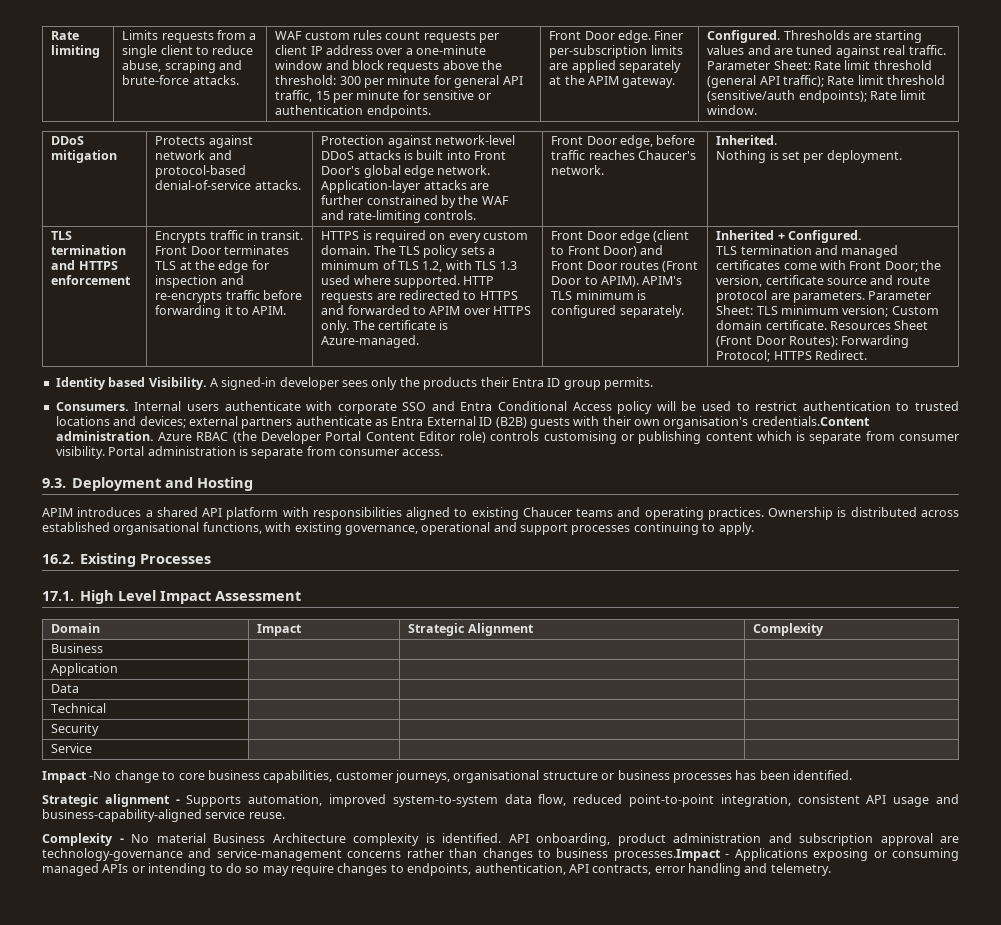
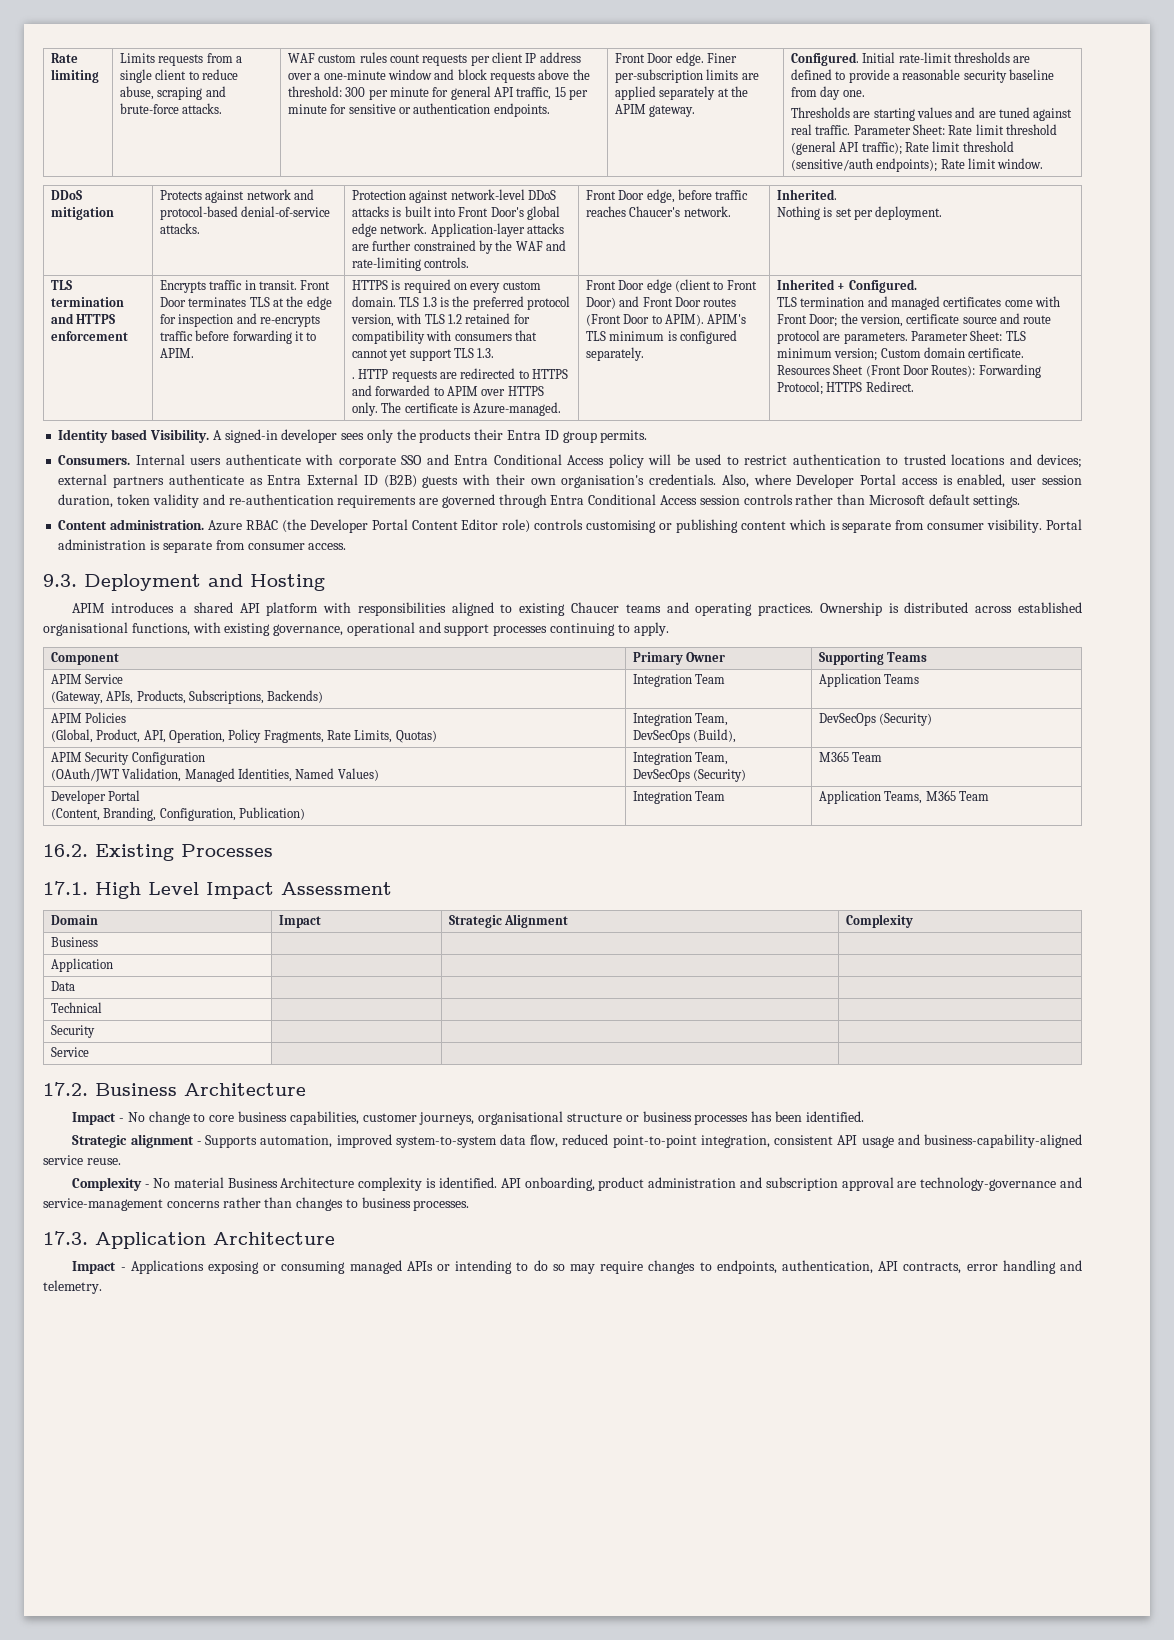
- Configured. Thresholds are starting values and are tuned against real traffic.
+ Configured. Initial rate-limit thresholds are defined to provide a reasonable security baseline from day one.
+ Thresholds are starting values and are tuned against real traffic.
- The TLS policy sets a minimum of TLS 1.2, with TLS 1.3 used where supported.
+ TLS 1.3 is the preferred protocol version, with TLS 1.2 retained for compatibility with consumers that cannot yet support TLS 1.3.
+ .
- Internal users authenticate with corporate SSO and Entra Conditional Access policy will be used to restrict authentication to trusted locations and devices; external partners authenticate as Entra External ID (B2B) guests with their own organisation's credentials.Content administration.
+ Internal users authenticate with corporate SSO and Entra Conditional Access policy will be used to restrict authentication to trusted locations and devices; external partners authenticate as Entra External ID (B2B) guests with their own organisation's credentials. Also, where Developer Portal access is enabled, user session duration, token validity and re-authentication requirements are governed through Entra Conditional Access session controls rather than Microsoft default settings.
+ Content administration.
+ Component | Primary Owner | Supporting Teams
+ APIM Service
+ (Gateway, APIs, Products, Subscriptions, Backends) | Integration Team | Application Teams
+ APIM Policies
+ (Global, Product, API, Operation, Policy Fragments, Rate Limits, Quotas) | Integration Team,
+ DevSecOps (Build), | DevSecOps (Security)
+ APIM Security Configuration
+ (OAuth/JWT Validation, Managed Identities, Named Values) | Integration Team,
+ DevSecOps (Security) | M365 Team
+ Developer Portal
+ (Content, Branding, Configuration, Publication) | Integration Team | Application Teams, M365 Team
- Impact -No change to core business capabilities, customer journeys, organisational structure or business processes has been identified.
+ 17.2. Business Architecture
+ Impact - No change to core business capabilities, customer journeys, organisational structure or business processes has been identified.
- API onboarding, product administration and subscription approval are technology-governance and service-management concerns rather than changes to business processes.Impact - Applications exposing or consuming managed APIs or intending to do so may require changes to endpoints, authentication, API contracts, error handling and telemetry.
+ API onboarding, product administration and subscription approval are technology-governance and service-management concerns rather than changes to business processes.
+ 17.3. Application Architecture
+ Impact - Applications exposing or consuming managed APIs or intending to do so may require changes to endpoints, authentication, API contracts, error handling and telemetry.

